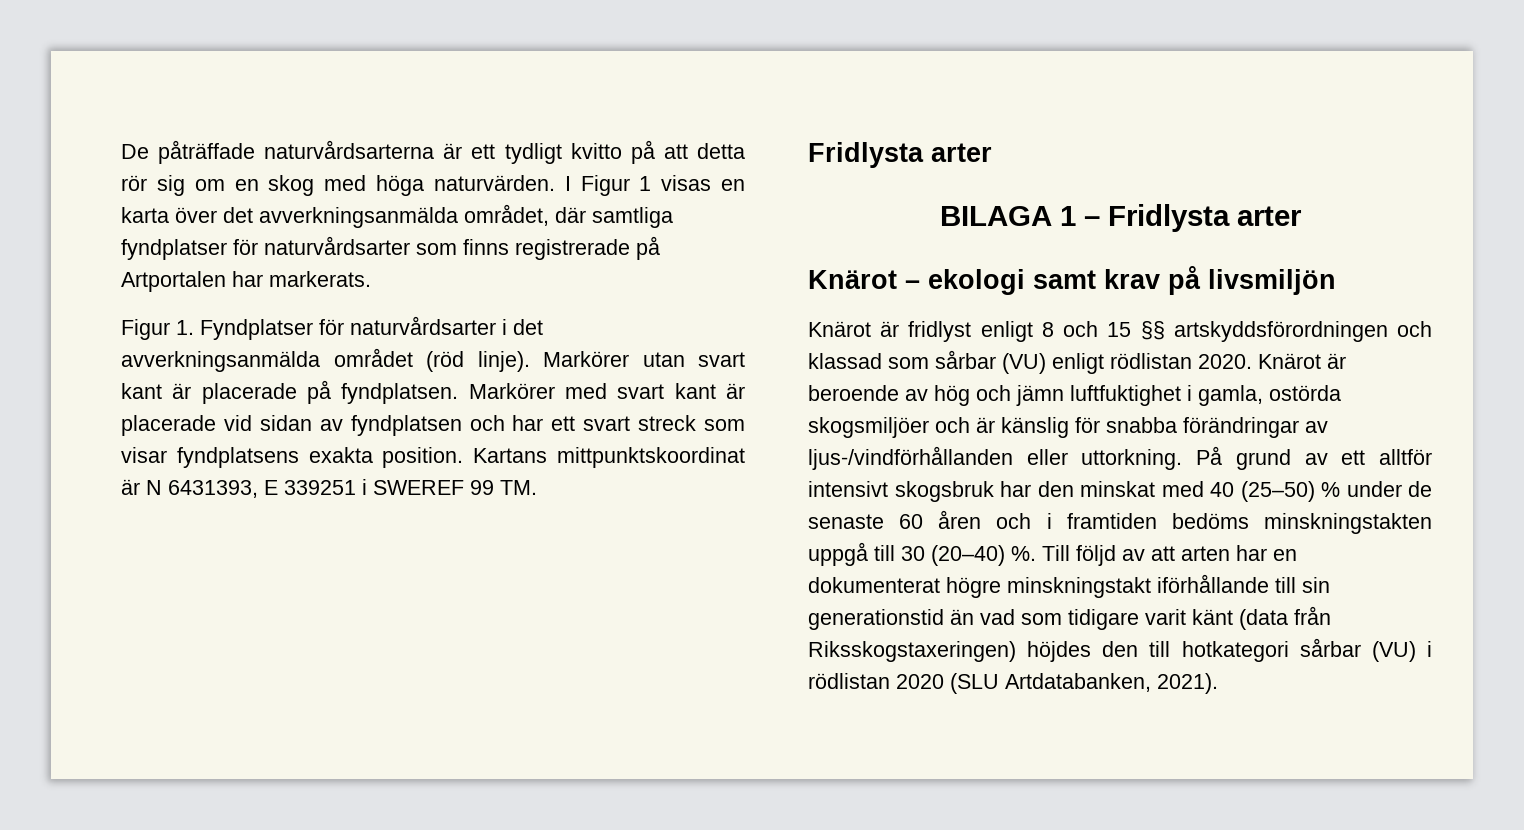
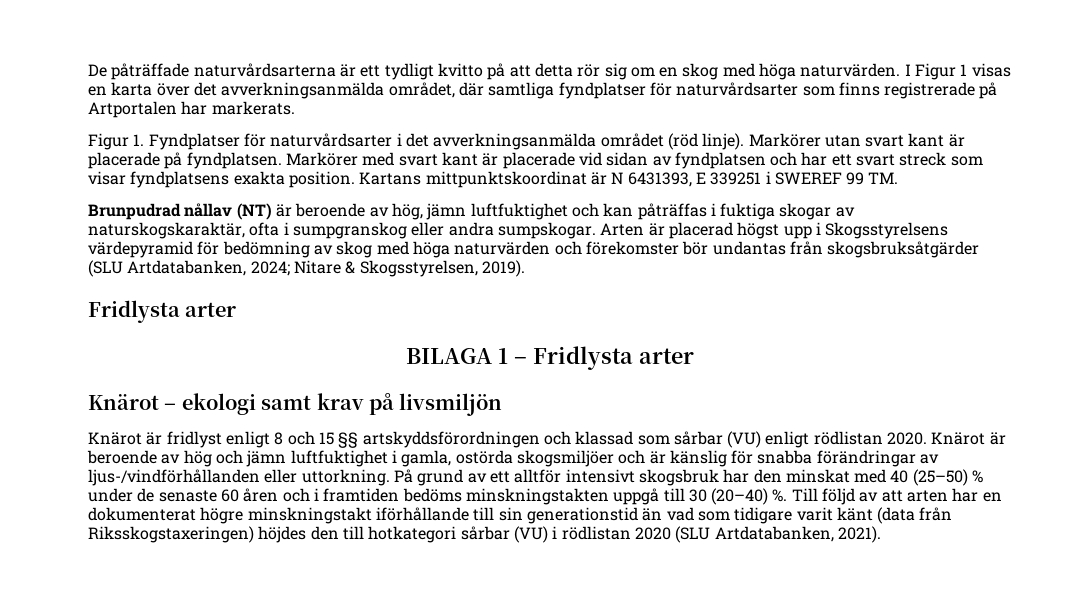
+ Brunpudrad nållav (NT) är beroende av hög, jämn luftfuktighet och kan påträffas i fuktiga skogar av naturskogskaraktär, ofta i sumpgranskog eller andra sumpskogar. Arten är placerad högst upp i Skogsstyrelsens värdepyramid för bedömning av skog med höga naturvärden och förekomster bör undantas från skogsbruksåtgärder (SLU Artdatabanken, 2024; Nitare & Skogsstyrelsen, 2019).

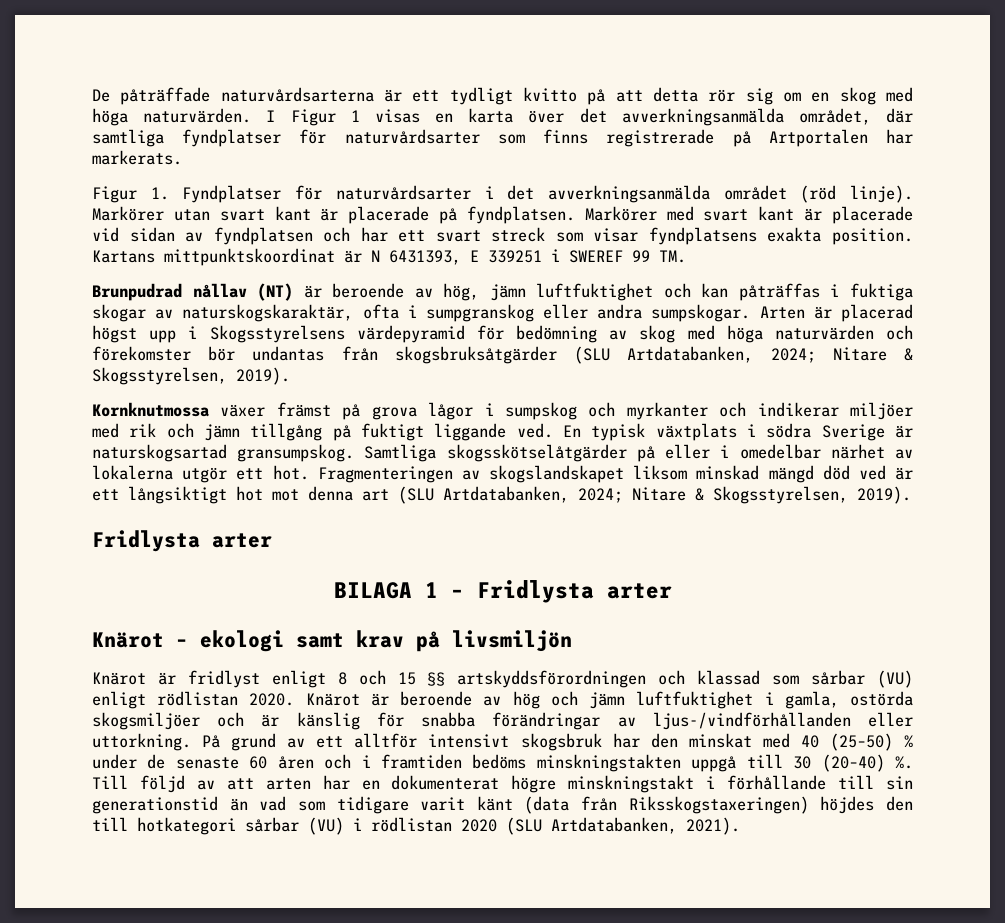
+ Kornknutmossa växer främst på grova lågor i sumpskog och myrkanter och indikerar miljöer med rik och jämn tillgång på fuktigt liggande ved. En typisk växtplats i södra Sverige är naturskogsartad gransumpskog. Samtliga skogsskötselåtgärder på eller i omedelbar närhet av lokalerna utgör ett hot. Fragmenteringen av skogslandskapet liksom minskad mängd död ved är ett långsiktigt hot mot denna art (SLU Artdatabanken, 2024; Nitare & Skogsstyrelsen, 2019).
- Till följd av att arten har en dokumenterat högre minskningstakt iförhållande till sin generationstid än vad som tidigare varit känt (data från Riksskogstaxeringen) höjdes den till hotkategori sårbar (VU) i rödlistan 2020 (SLU Artdatabanken, 2021).
+ Till följd av att arten har en dokumenterat högre minskningstakt i förhållande till sin generationstid än vad som tidigare varit känt (data från Riksskogstaxeringen) höjdes den till hotkategori sårbar (VU) i rödlistan 2020 (SLU Artdatabanken, 2021).

